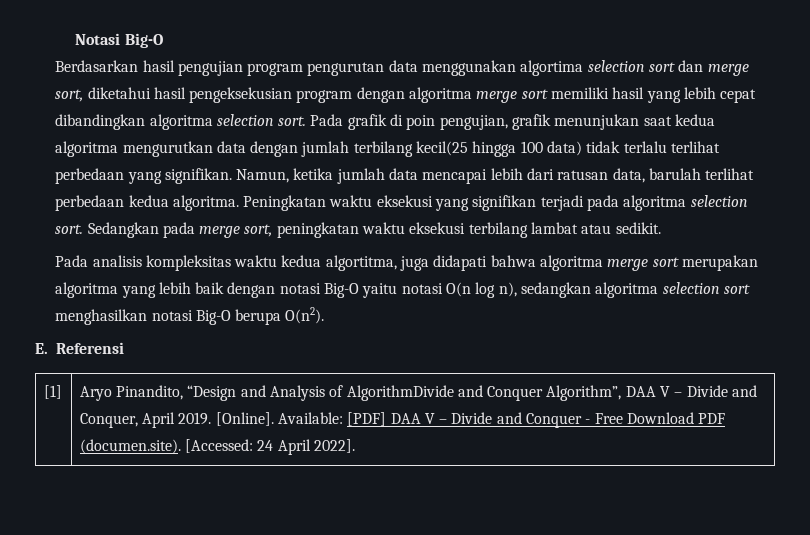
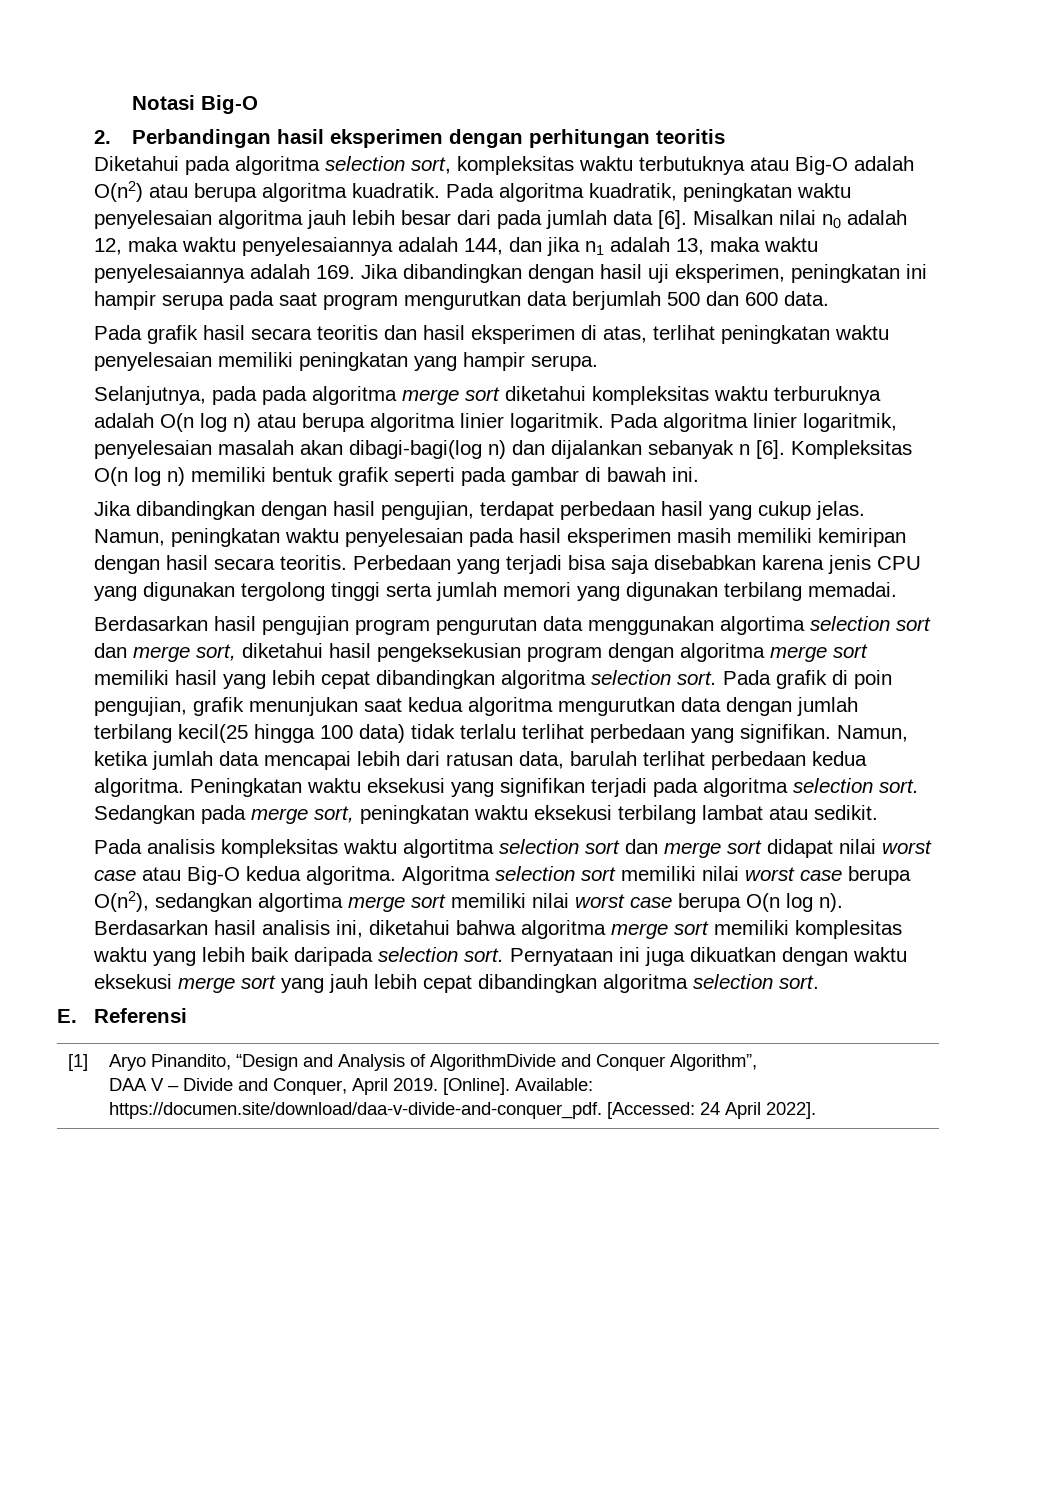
+ 2. Perbandingan hasil eksperimen dengan perhitungan teoritis
+ Diketahui pada algoritma selection sort, kompleksitas waktu terbutuknya atau Big-O adalah O(n2) atau berupa algoritma kuadratik. Pada algoritma kuadratik, peningkatan waktu penyelesaian algoritma jauh lebih besar dari pada jumlah data [6]. Misalkan nilai n0 adalah 12, maka waktu penyelesaiannya adalah 144, dan jika n1 adalah 13, maka waktu penyelesaiannya adalah 169. Jika dibandingkan dengan hasil uji eksperimen, peningkatan ini hampir serupa pada saat program mengurutkan data berjumlah 500 dan 600 data.
+ Pada grafik hasil secara teoritis dan hasil eksperimen di atas, terlihat peningkatan waktu penyelesaian memiliki peningkatan yang hampir serupa.
+ Selanjutnya, pada pada algoritma merge sort diketahui kompleksitas waktu terburuknya adalah O(n log n) atau berupa algoritma linier logaritmik. Pada algoritma linier logaritmik, penyelesaian masalah akan dibagi-bagi(log n) dan dijalankan sebanyak n [6]. Kompleksitas O(n log n) memiliki bentuk grafik seperti pada gambar di bawah ini.
+ Jika dibandingkan dengan hasil pengujian, terdapat perbedaan hasil yang cukup jelas. Namun, peningkatan waktu penyelesaian pada hasil eksperimen masih memiliki kemiripan dengan hasil secara teoritis. Perbedaan yang terjadi bisa saja disebabkan karena jenis CPU yang digunakan tergolong tinggi serta jumlah memori yang digunakan terbilang memadai.
- Pada analisis kompleksitas waktu kedua algortitma, juga didapati bahwa algoritma merge sort merupakan algoritma yang lebih baik dengan notasi Big-O yaitu notasi O(n log n), sedangkan algoritma selection sort menghasilkan notasi Big-O berupa O(n2).
+ Pada analisis kompleksitas waktu algortitma selection sort dan merge sort didapat nilai worst case atau Big-O kedua algoritma. Algoritma selection sort memiliki nilai worst case berupa O(n2), sedangkan algortima merge sort memiliki nilai worst case berupa O(n log n). Berdasarkan hasil analisis ini, diketahui bahwa algoritma merge sort memiliki komplesitas waktu yang lebih baik daripada selection sort. Pernyataan ini juga dikuatkan dengan waktu eksekusi merge sort yang jauh lebih cepat dibandingkan algoritma selection sort.
- [1] | Aryo Pinandito, “Design and Analysis of AlgorithmDivide and Conquer Algorithm”, DAA V – Divide and Conquer, April 2019. [Online]. Available: [PDF] DAA V – Divide and Conquer - Free Download PDF (documen.site). [Accessed: 24 April 2022].
+ [1] | Aryo Pinandito, “Design and Analysis of AlgorithmDivide and Conquer Algorithm”,
+ DAA V – Divide and Conquer, April 2019. [Online]. Available: https://documen.site/download/daa-v-divide-and-conquer_pdf. [Accessed: 24 April 2022].

